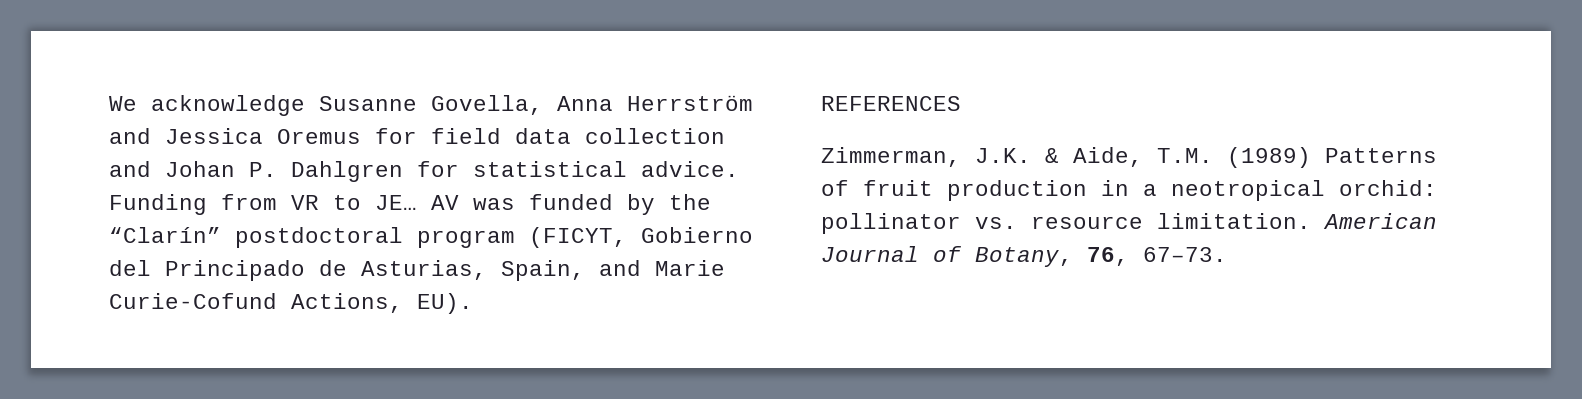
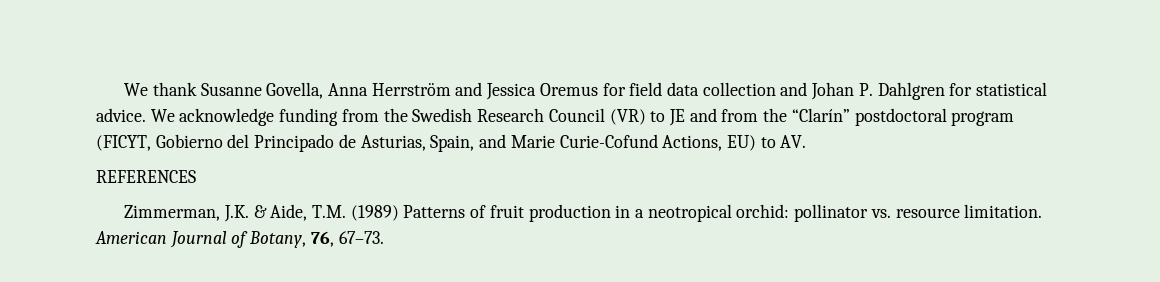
- We acknowledge Susanne Govella, Anna Herrström and Jessica Oremus for field data collection and Johan P. Dahlgren for statistical advice.
+ We thank Susanne Govella, Anna Herrström and Jessica Oremus for field data collection and Johan P. Dahlgren for statistical advice.
- Funding from VR to JE… AV was funded by the “Clarín” postdoctoral program (FICYT, Gobierno del Principado de Asturias, Spain, and Marie Curie-Cofund Actions, EU).
+ We acknowledge funding from the Swedish Research Council (VR) to JE and from the “Clarín” postdoctoral program (FICYT, Gobierno del Principado de Asturias, Spain, and Marie Curie-Cofund Actions, EU) to AV.

